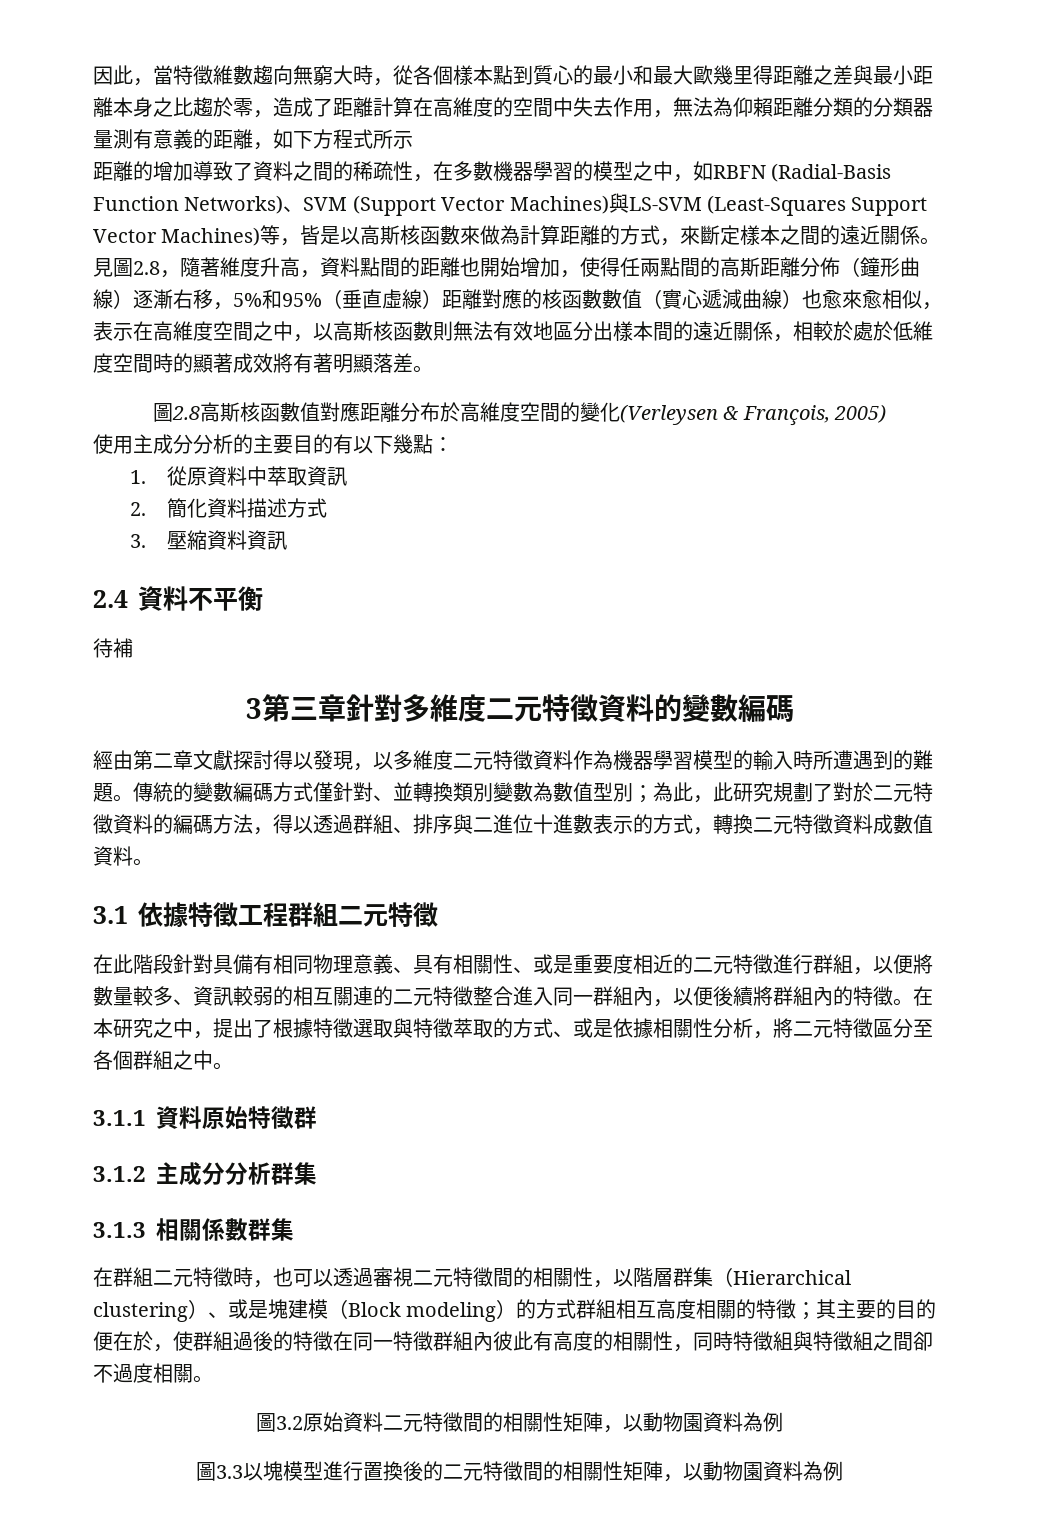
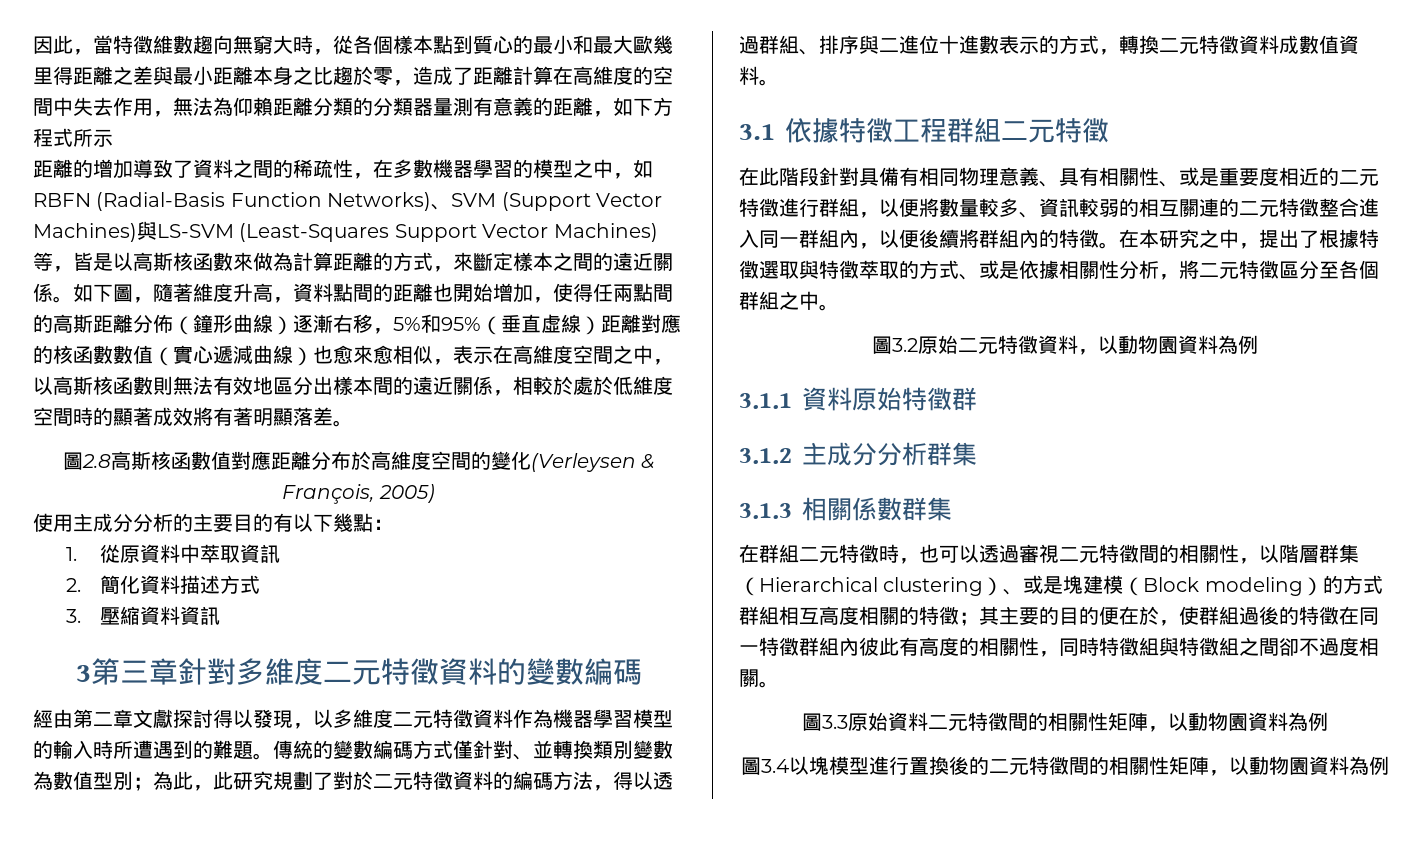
- 見圖2.8，隨著維度升高，資料點間的距離也開始增加，使得任兩點間的高斯距離分佈（鐘形曲線）逐漸右移，5%和95%（垂直虛線）距離對應的核函數數值（實心遞減曲線）也愈來愈相似，表示在高維度空間之中，以高斯核函數則無法有效地區分出樣本間的遠近關係，相較於處於低維度空間時的顯著成效將有著明顯落差。
+ 如下圖，隨著維度升高，資料點間的距離也開始增加，使得任兩點間的高斯距離分佈（鐘形曲線）逐漸右移，5%和95%（垂直虛線）距離對應的核函數數值（實心遞減曲線）也愈來愈相似，表示在高維度空間之中，以高斯核函數則無法有效地區分出樣本間的遠近關係，相較於處於低維度空間時的顯著成效將有著明顯落差。
- 2.4資料不平衡
- 待補
+ 圖3.2原始二元特徵資料，以動物園資料為例
- 圖3.2原始資料二元特徵間的相關性矩陣，以動物園資料為例
+ 圖3.3原始資料二元特徵間的相關性矩陣，以動物園資料為例
- 圖3.3以塊模型進行置換後的二元特徵間的相關性矩陣，以動物園資料為例
+ 圖3.4以塊模型進行置換後的二元特徵間的相關性矩陣，以動物園資料為例

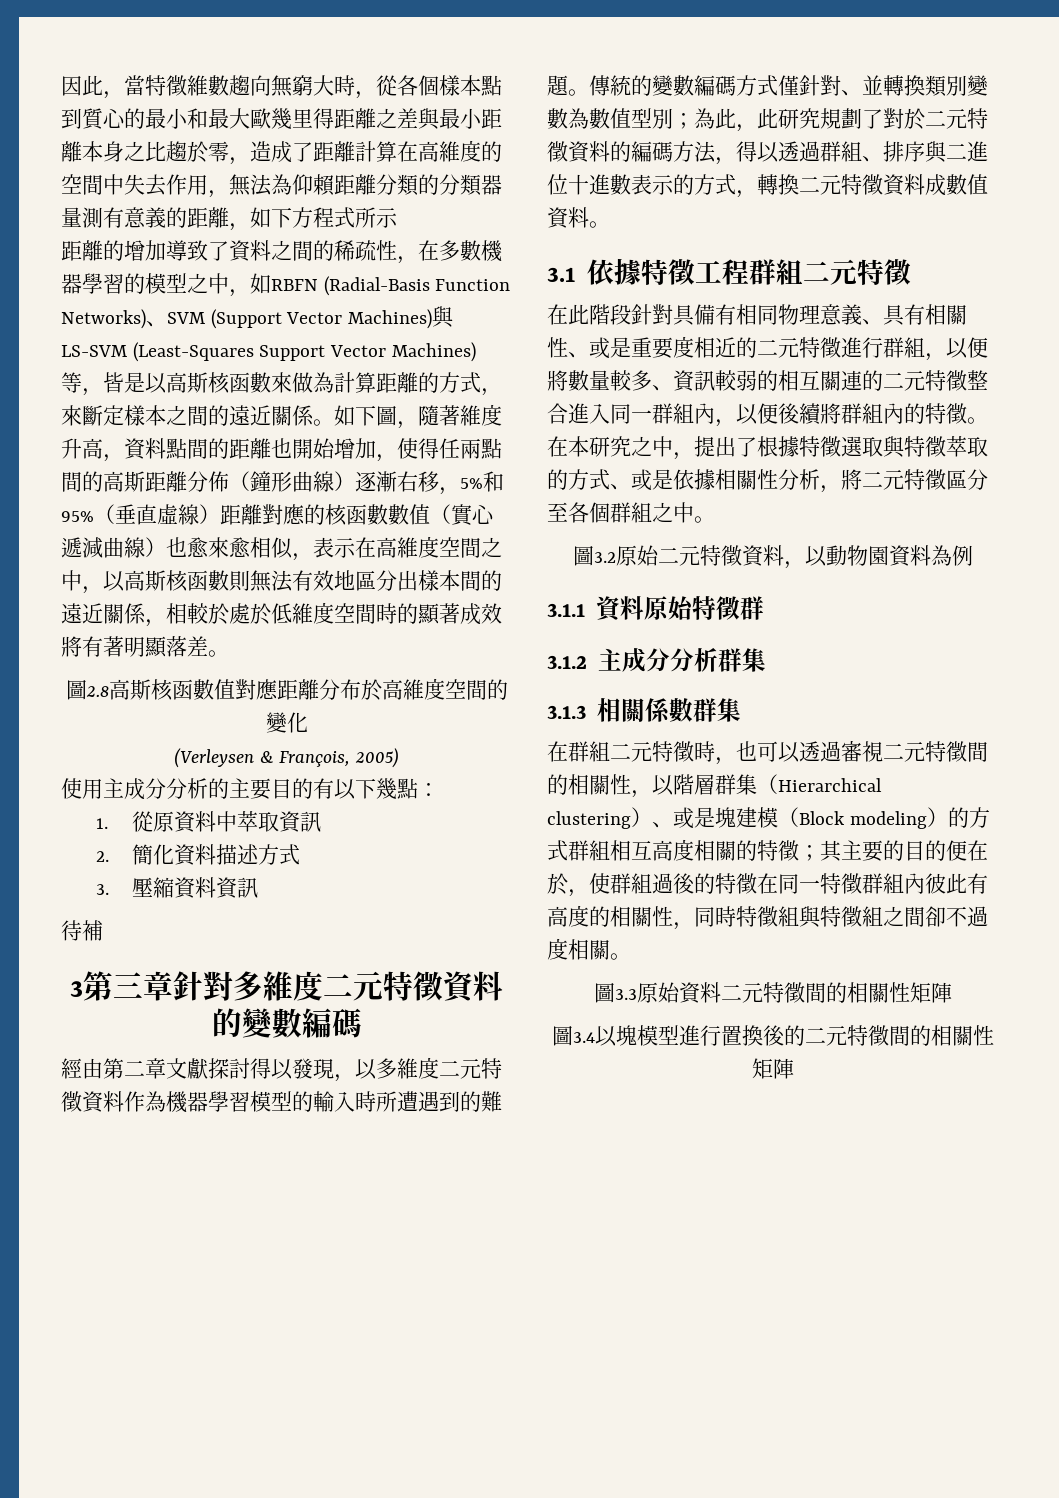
- 圖2.8高斯核函數值對應距離分布於高維度空間的變化(Verleysen & François, 2005)
+ 圖2.8高斯核函數值對應距離分布於高維度空間的變化
+ (Verleysen & François, 2005)
+ 待補
- 圖3.3原始資料二元特徵間的相關性矩陣，以動物園資料為例
+ 圖3.3原始資料二元特徵間的相關性矩陣
- 圖3.4以塊模型進行置換後的二元特徵間的相關性矩陣，以動物園資料為例
+ 圖3.4以塊模型進行置換後的二元特徵間的相關性矩陣

